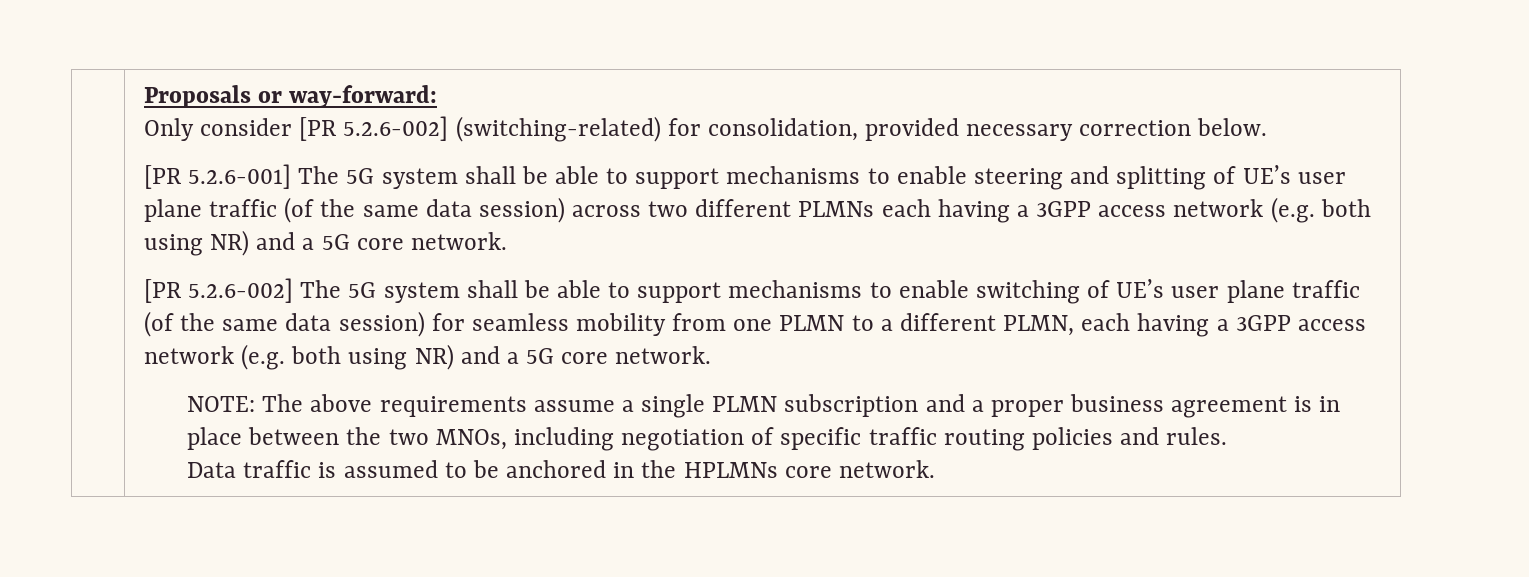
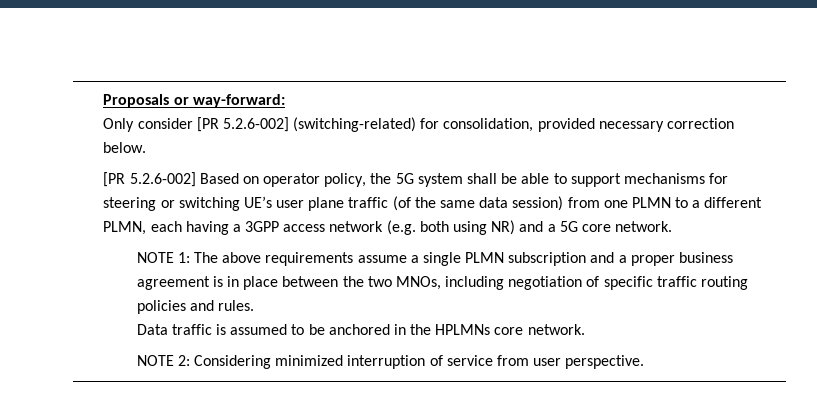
- [PR 5.2.6-001] The 5G system shall be able to support mechanisms to enable steering and splitting of UE’s user plane traffic (of the same data session) across two different PLMNs each having a 3GPP access network (e.g. both using NR) and a 5G core network.
- [PR 5.2.6-002] The 5G system shall be able to support mechanisms to enable switching of UE’s user plane traffic (of the same data session) for seamless mobility from one PLMN to a different PLMN, each having a 3GPP access network (e.g. both using NR) and a 5G core network.
+ [PR 5.2.6-002] Based on operator policy, the 5G system shall be able to support mechanisms for steering or switching UE’s user plane traffic (of the same data session) from one PLMN to a different PLMN, each having a 3GPP access network (e.g. both using NR) and a 5G core network.
- NOTE: The above requirements assume a single PLMN subscription and a proper business agreement is in place between the two MNOs, including negotiation of specific traffic routing policies and rules.
+ NOTE 1: The above requirements assume a single PLMN subscription and a proper business agreement is in place between the two MNOs, including negotiation of specific traffic routing policies and rules.
+ NOTE 2: Considering minimized interruption of service from user perspective.

